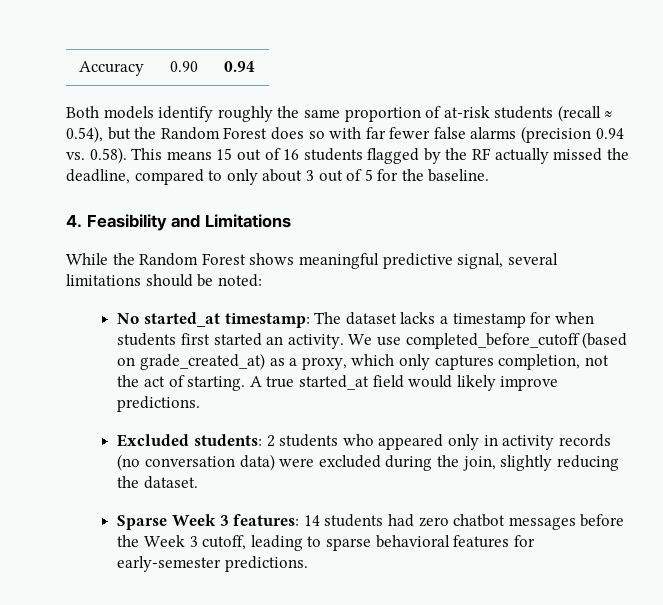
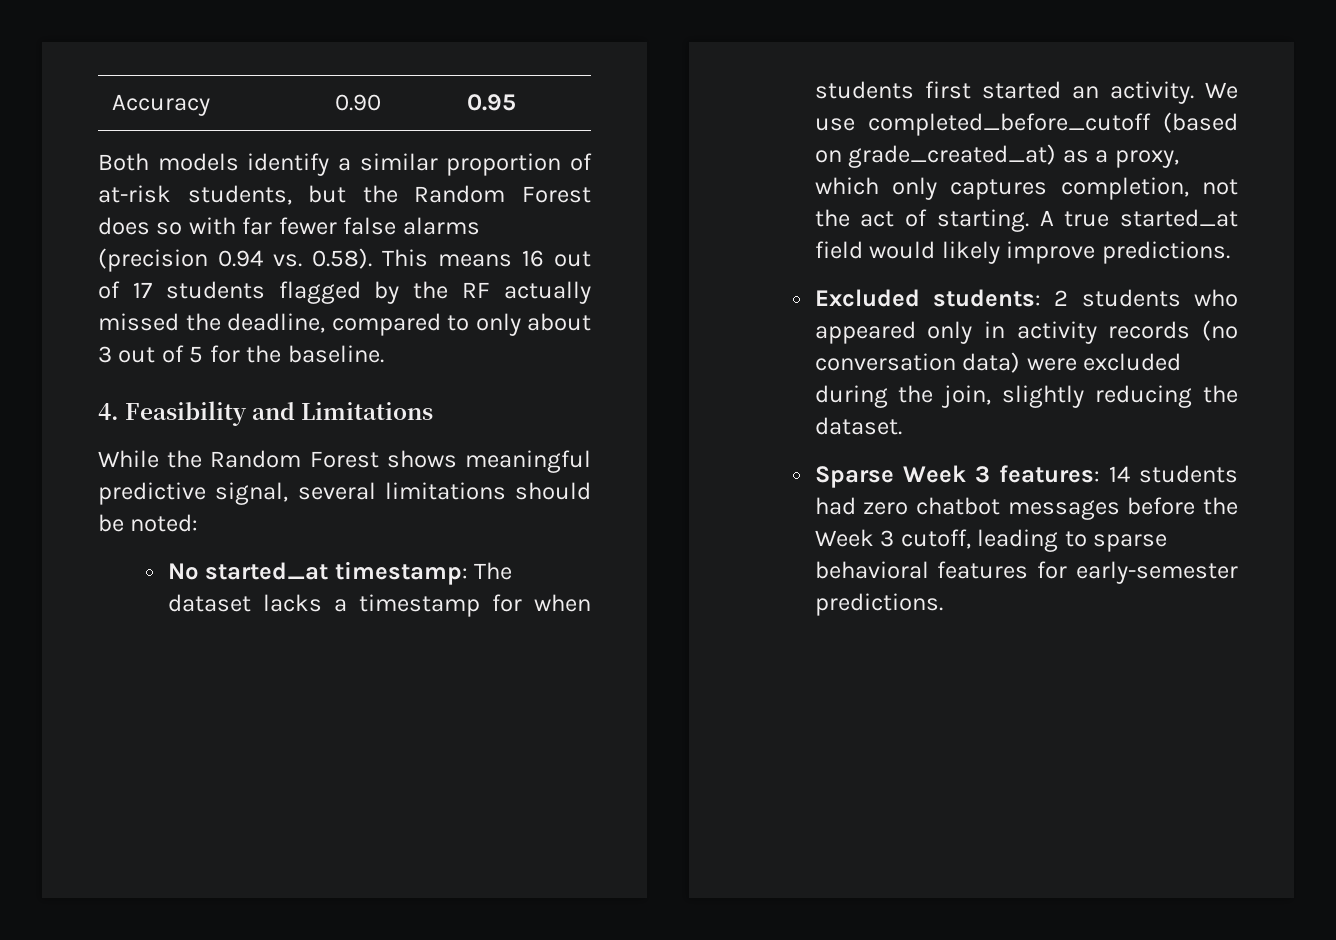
- Accuracy | 0.90 | 0.94
+ Accuracy | 0.90 | 0.95
- Both models identify roughly the same proportion of at-risk students (recall ≈ 0.54), but the Random Forest does so with far fewer false alarms (precision 0.94 vs. 0.58). This means 15 out of 16 students flagged by the RF actually missed the deadline, compared to only about 3 out of 5 for the baseline.
+ Both models identify a similar proportion of at-risk students, but the Random Forest does so with far fewer false alarms (precision 0.94 vs. 0.58). This means 16 out of 17 students flagged by the RF actually missed the deadline, compared to only about 3 out of 5 for the baseline.

